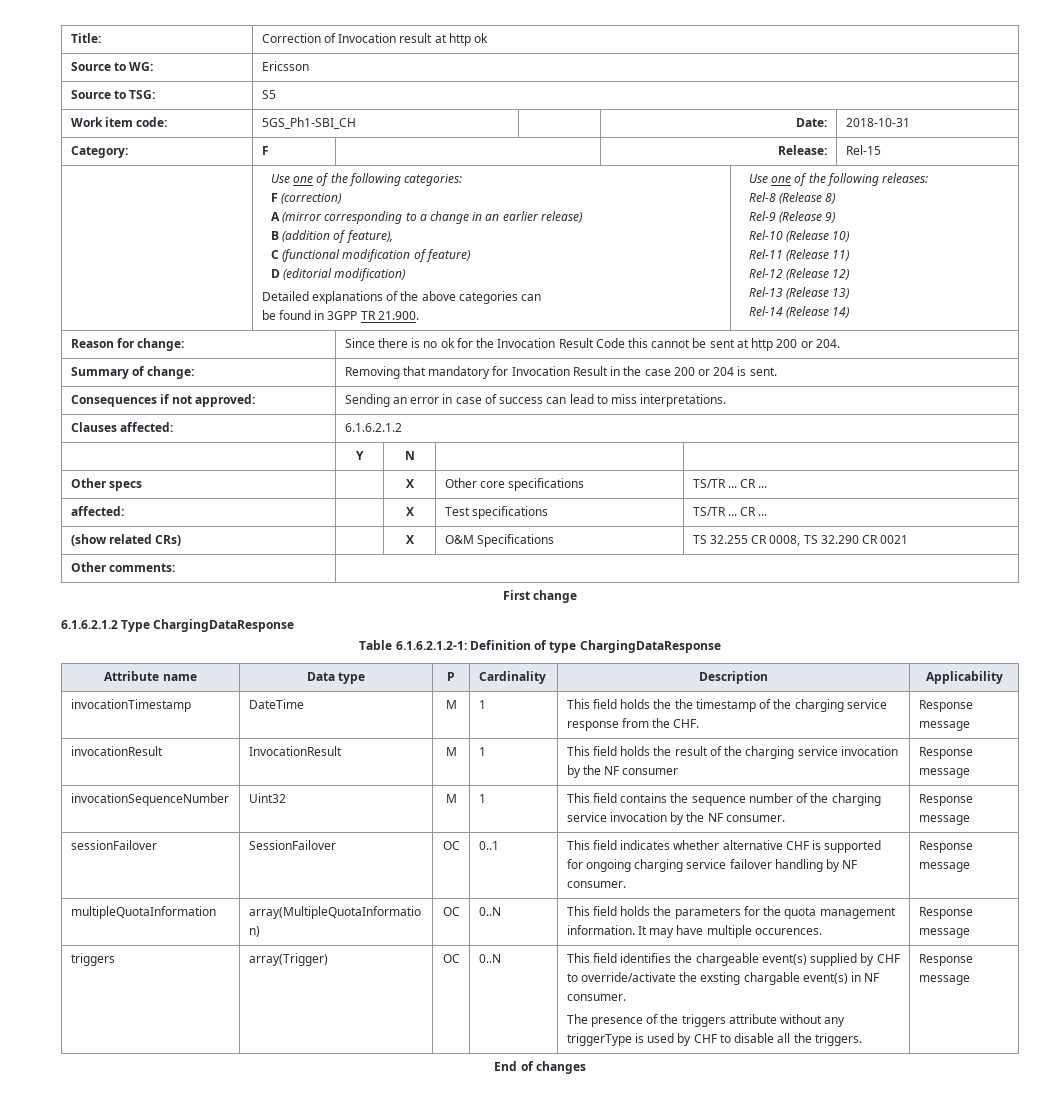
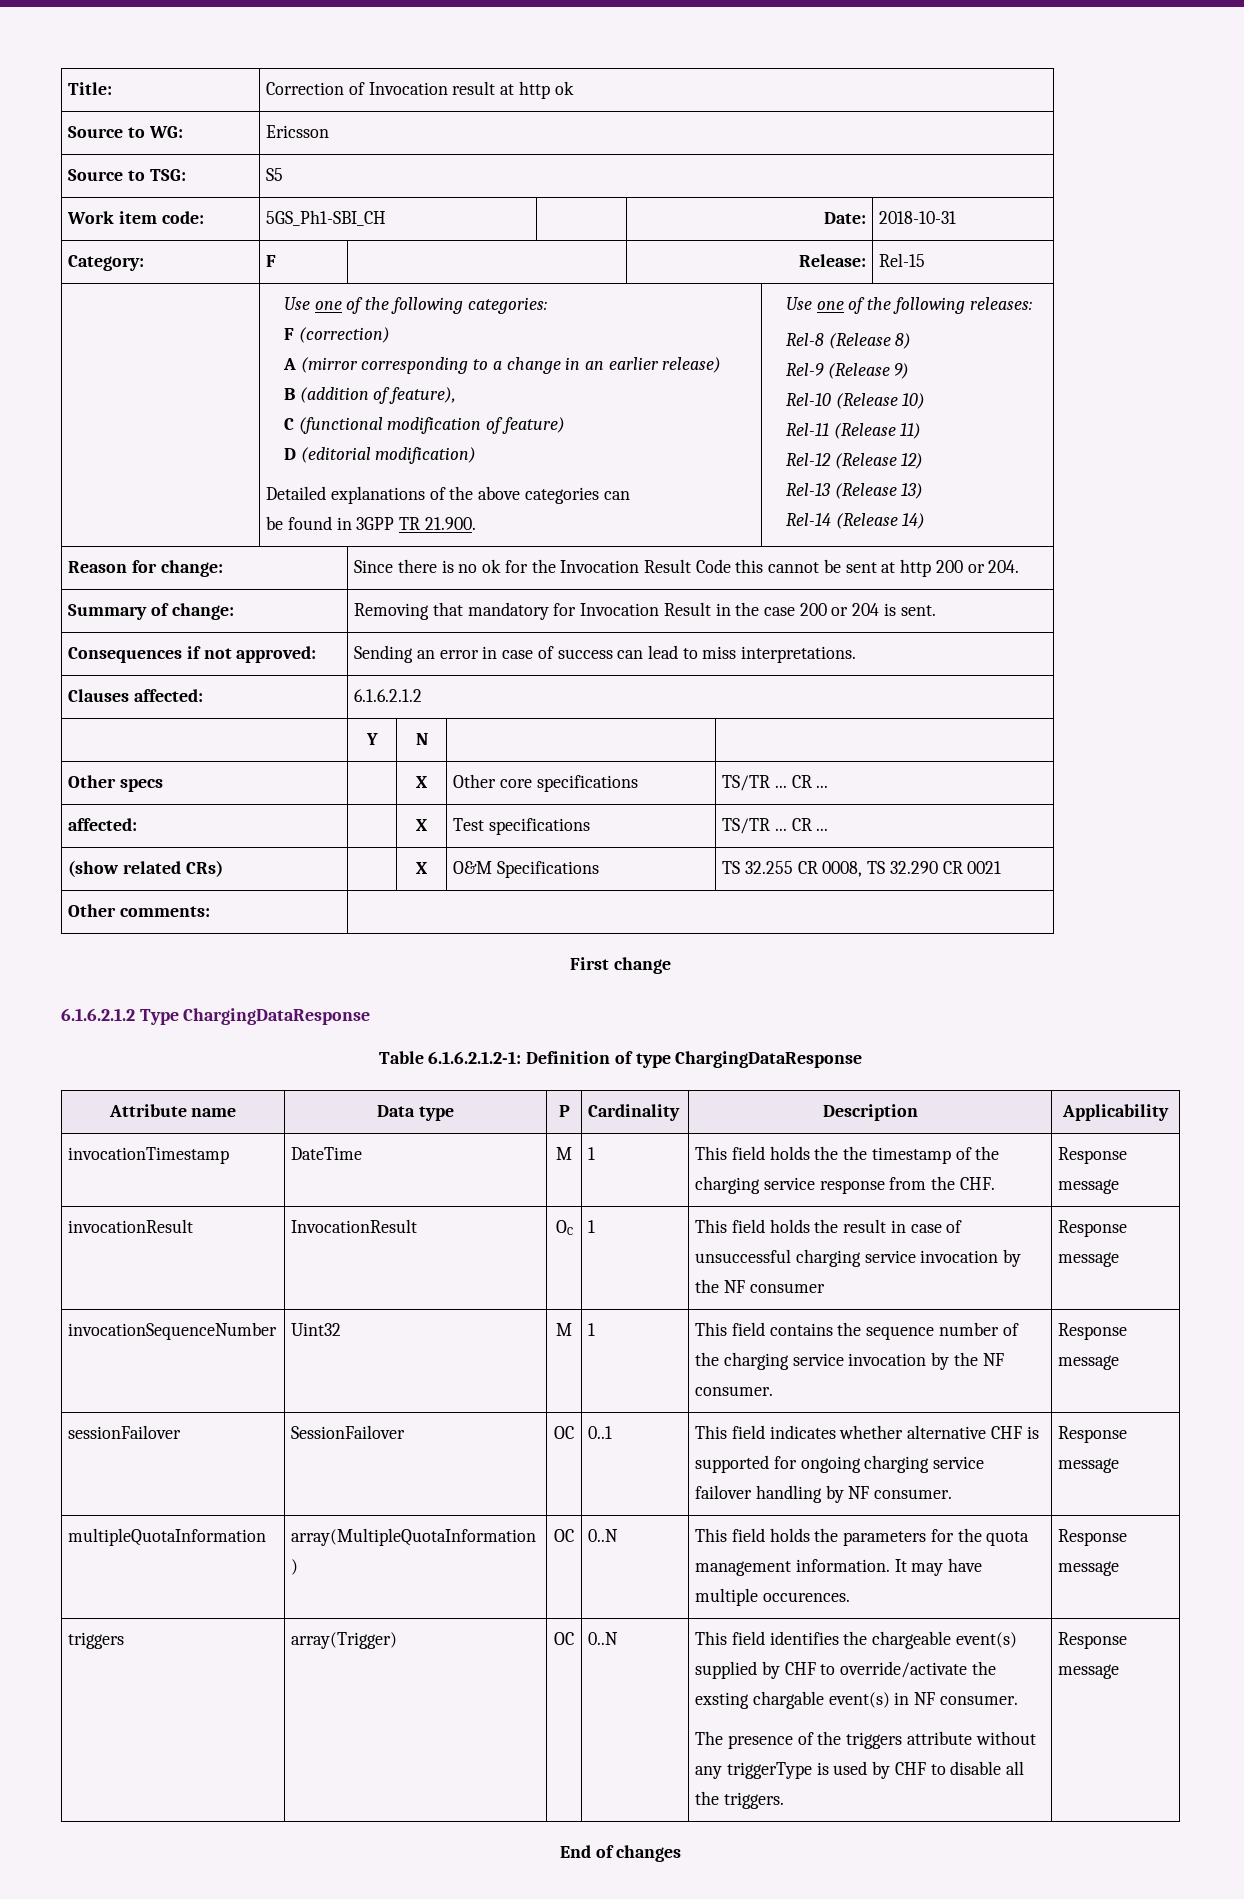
- invocationResult | InvocationResult | M | 1 | This field holds the result of the charging service invocation by the NF consumer | Response message
+ invocationResult | InvocationResult | OC | 1 | This field holds the result in case of unsuccessful charging service invocation by the NF consumer | Response message

